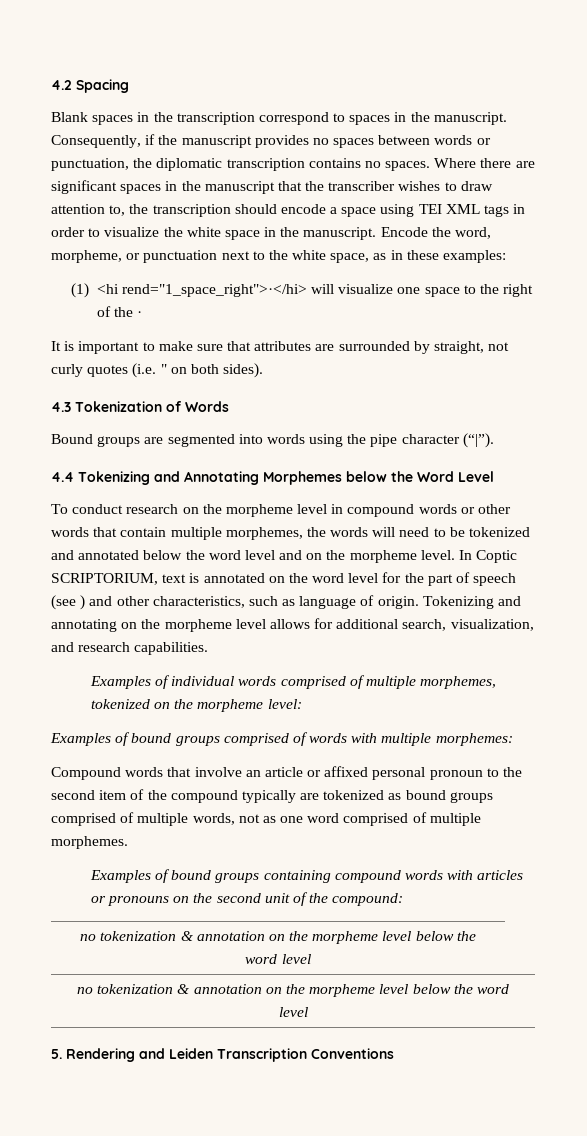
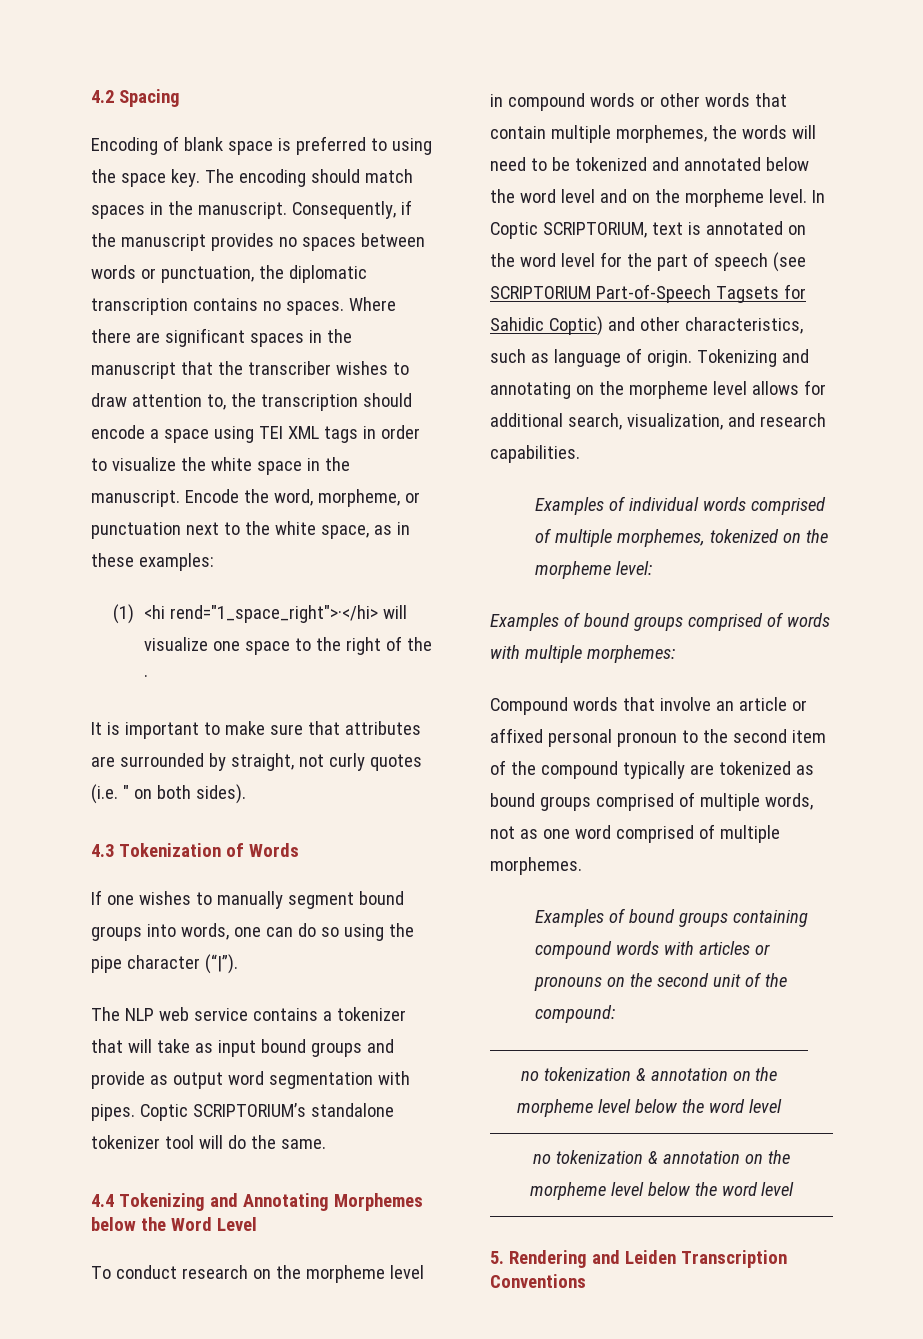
- Blank spaces in the transcription correspond to spaces in the manuscript.
+ Encoding of blank space is preferred to using the space key. The encoding should match spaces in the manuscript.
- Bound groups are segmented into words using the pipe character (“|”).
+ If one wishes to manually segment bound groups into words, one can do so using the pipe character (“|”).
+ The NLP web service contains a tokenizer that will take as input bound groups and provide as output word segmentation with pipes. Coptic SCRIPTORIUM’s standalone tokenizer tool will do the same.
- In Coptic SCRIPTORIUM, text is annotated on the word level for the part of speech (see ) and other characteristics, such as language of origin.
+ In Coptic SCRIPTORIUM, text is annotated on the word level for the part of speech (see SCRIPTORIUM Part-of-Speech Tagsets for Sahidic Coptic) and other characteristics, such as language of origin.

